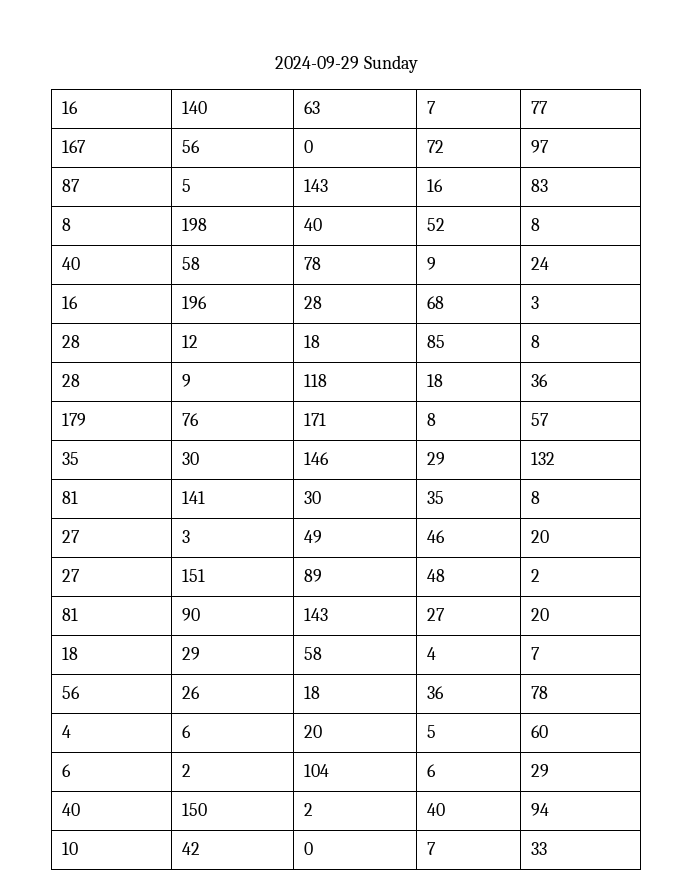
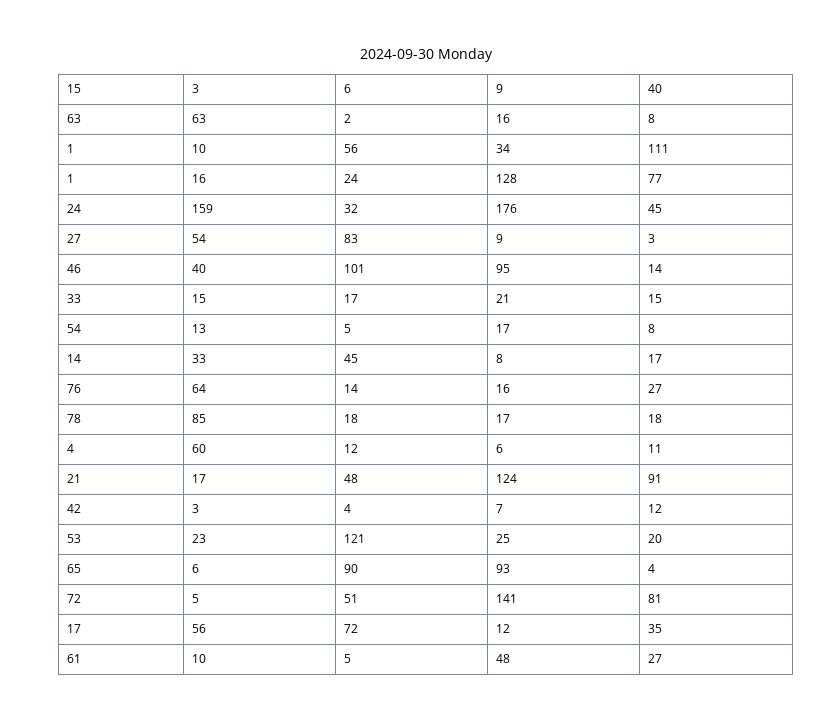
- 2024-09-29 Sunday
- 16 | 140 | 63 | 7 | 77
- 167 | 56 | 0 | 72 | 97
- 87 | 5 | 143 | 16 | 83
- 8 | 198 | 40 | 52 | 8
- 40 | 58 | 78 | 9 | 24
- 16 | 196 | 28 | 68 | 3
- 28 | 12 | 18 | 85 | 8
- 28 | 9 | 118 | 18 | 36
- 179 | 76 | 171 | 8 | 57
- 35 | 30 | 146 | 29 | 132
- 81 | 141 | 30 | 35 | 8
- 27 | 3 | 49 | 46 | 20
- 27 | 151 | 89 | 48 | 2
- 81 | 90 | 143 | 27 | 20
- 18 | 29 | 58 | 4 | 7
- 56 | 26 | 18 | 36 | 78
- 4 | 6 | 20 | 5 | 60
- 6 | 2 | 104 | 6 | 29
- 40 | 150 | 2 | 40 | 94
- 10 | 42 | 0 | 7 | 33
+ 2024-09-30 Monday
+ 15 | 3 | 6 | 9 | 40
+ 63 | 63 | 2 | 16 | 8
+ 1 | 10 | 56 | 34 | 111
+ 1 | 16 | 24 | 128 | 77
+ 24 | 159 | 32 | 176 | 45
+ 27 | 54 | 83 | 9 | 3
+ 46 | 40 | 101 | 95 | 14
+ 33 | 15 | 17 | 21 | 15
+ 54 | 13 | 5 | 17 | 8
+ 14 | 33 | 45 | 8 | 17
+ 76 | 64 | 14 | 16 | 27
+ 78 | 85 | 18 | 17 | 18
+ 4 | 60 | 12 | 6 | 11
+ 21 | 17 | 48 | 124 | 91
+ 42 | 3 | 4 | 7 | 12
+ 53 | 23 | 121 | 25 | 20
+ 65 | 6 | 90 | 93 | 4
+ 72 | 5 | 51 | 141 | 81
+ 17 | 56 | 72 | 12 | 35
+ 61 | 10 | 5 | 48 | 27

